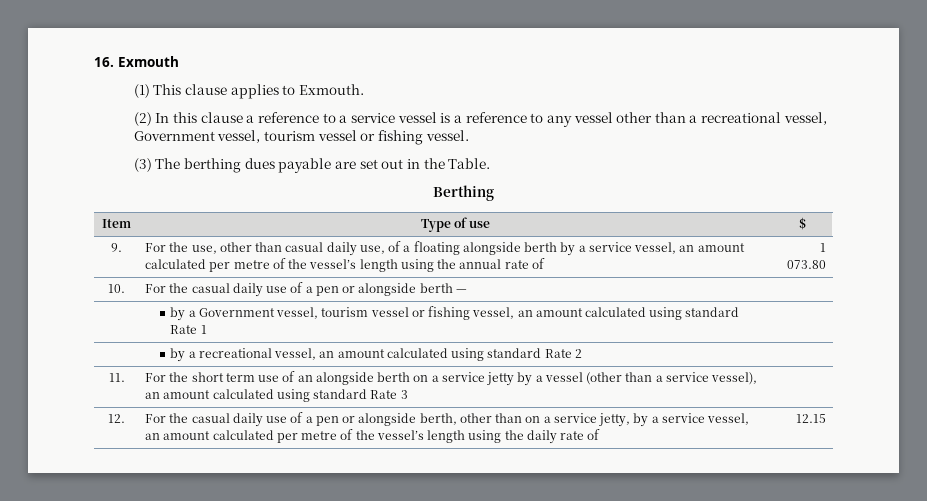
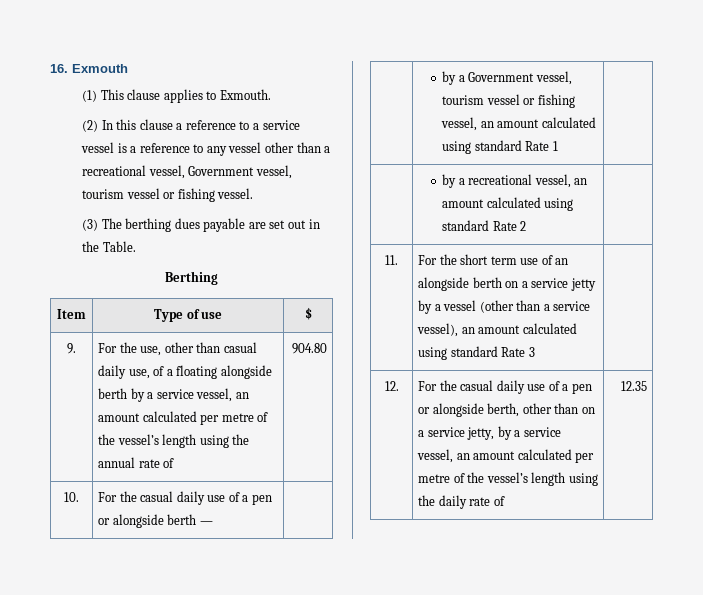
- 9. | For the use, other than casual daily use, of a floating alongside berth by a service vessel, an amount calculated per metre of the vessel’s length using the annual rate of | 1 073.80
+ 9. | For the use, other than casual daily use, of a floating alongside berth by a service vessel, an amount calculated per metre of the vessel’s length using the annual rate of | 904.80
- 12. | For the casual daily use of a pen or alongside berth, other than on a service jetty, by a service vessel, an amount calculated per metre of the vessel’s length using the daily rate of | 12.15
+ 12. | For the casual daily use of a pen or alongside berth, other than on a service jetty, by a service vessel, an amount calculated per metre of the vessel’s length using the daily rate of | 12.35

